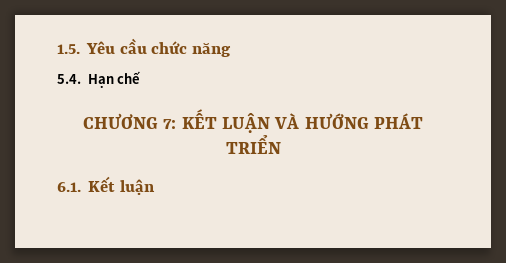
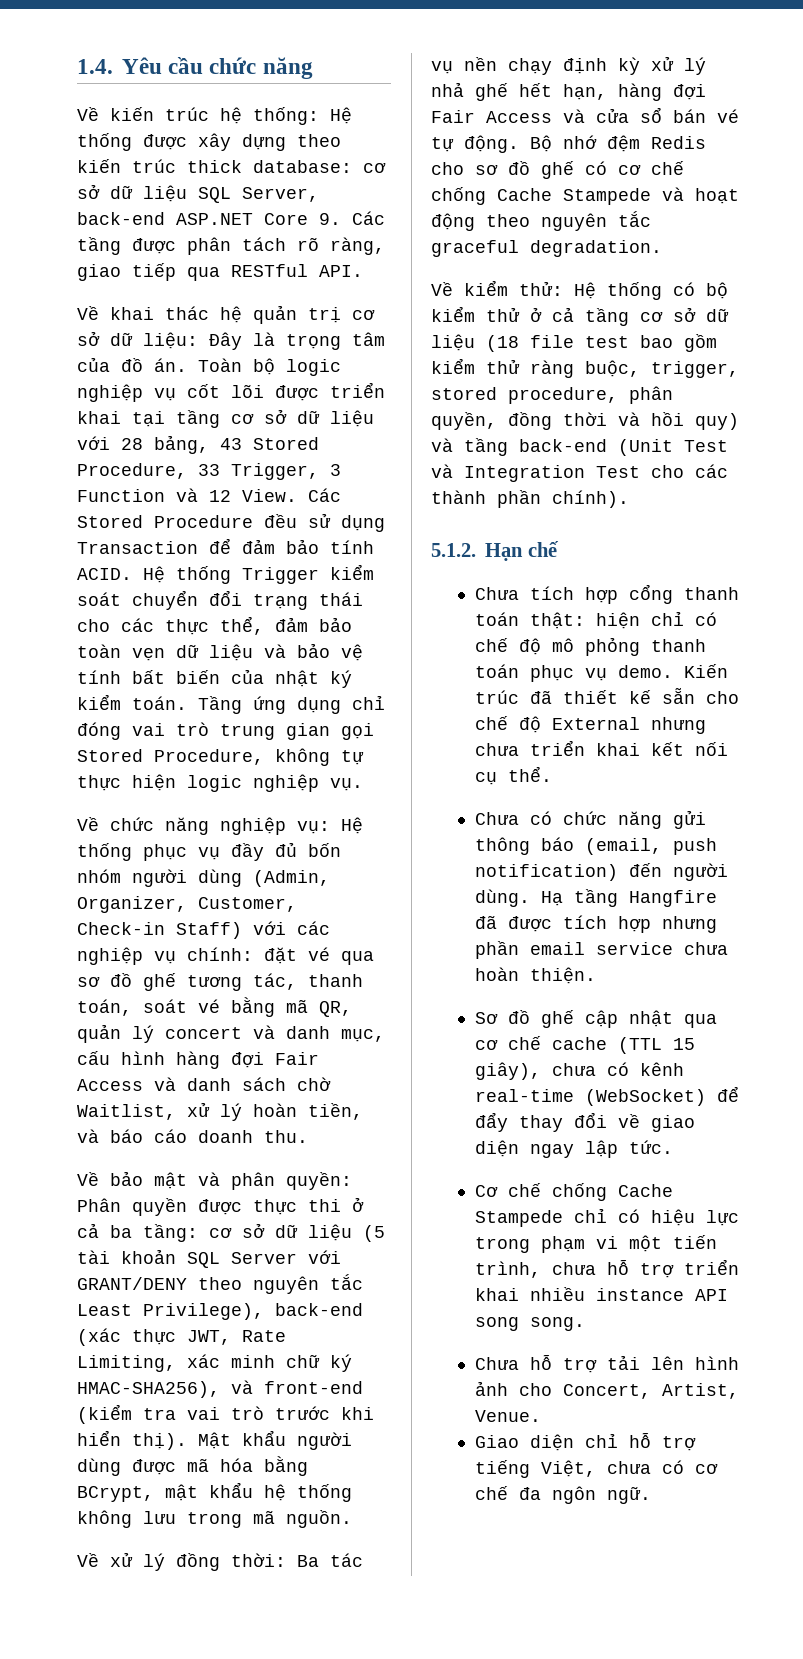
- 1.5. Yêu cầu chức năng
+ 1.4. Yêu cầu chức năng
- 5.4. Hạn chế
- CHƯƠNG 7: KẾT LUẬN VÀ HƯỚNG PHÁT TRIỂN
- 6.1. Kết luận
+ Về kiến trúc hệ thống: Hệ thống được xây dựng theo kiến trúc thick database: cơ sở dữ liệu SQL Server, back-end ASP.NET Core 9. Các tầng được phân tách rõ ràng, giao tiếp qua RESTful API.
+ Về khai thác hệ quản trị cơ sở dữ liệu: Đây là trọng tâm của đồ án. Toàn bộ logic nghiệp vụ cốt lõi được triển khai tại tầng cơ sở dữ liệu với 28 bảng, 43 Stored Procedure, 33 Trigger, 3 Function và 12 View. Các Stored Procedure đều sử dụng Transaction để đảm bảo tính ACID. Hệ thống Trigger kiểm soát chuyển đổi trạng thái cho các thực thể, đảm bảo toàn vẹn dữ liệu và bảo vệ tính bất biến của nhật ký kiểm toán. Tầng ứng dụng chỉ đóng vai trò trung gian gọi Stored Procedure, không tự thực hiện logic nghiệp vụ.
+ Về chức năng nghiệp vụ: Hệ thống phục vụ đầy đủ bốn nhóm người dùng (Admin, Organizer, Customer, Check-in Staff) với các nghiệp vụ chính: đặt vé qua sơ đồ ghế tương tác, thanh toán, soát vé bằng mã QR, quản lý concert và danh mục, cấu hình hàng đợi Fair Access và danh sách chờ Waitlist, xử lý hoàn tiền, và báo cáo doanh thu.
+ Về bảo mật và phân quyền: Phân quyền được thực thi ở cả ba tầng: cơ sở dữ liệu (5 tài khoản SQL Server với GRANT/DENY theo nguyên tắc Least Privilege), back-end (xác thực JWT, Rate Limiting, xác minh chữ ký HMAC-SHA256), và front-end (kiểm tra vai trò trước khi hiển thị). Mật khẩu người dùng được mã hóa bằng BCrypt, mật khẩu hệ thống không lưu trong mã nguồn.
+ Về xử lý đồng thời: Ba tác vụ nền chạy định kỳ xử lý nhả ghế hết hạn, hàng đợi Fair Access và cửa sổ bán vé tự động. Bộ nhớ đệm Redis cho sơ đồ ghế có cơ chế chống Cache Stampede và hoạt động theo nguyên tắc graceful degradation.
+ Về kiểm thử: Hệ thống có bộ kiểm thử ở cả tầng cơ sở dữ liệu (18 file test bao gồm kiểm thử ràng buộc, trigger, stored procedure, phân quyền, đồng thời và hồi quy) và tầng back-end (Unit Test và Integration Test cho các thành phần chính).
+ 5.1.2. Hạn chế
+ Chưa tích hợp cổng thanh toán thật: hiện chỉ có chế độ mô phỏng thanh toán phục vụ demo. Kiến trúc đã thiết kế sẵn cho chế độ External nhưng chưa triển khai kết nối cụ thể.
+ Chưa có chức năng gửi thông báo (email, push notification) đến người dùng. Hạ tầng Hangfire đã được tích hợp nhưng phần email service chưa hoàn thiện.
+ Sơ đồ ghế cập nhật qua cơ chế cache (TTL 15 giây), chưa có kênh real-time (WebSocket) để đẩy thay đổi về giao diện ngay lập tức.
+ Cơ chế chống Cache Stampede chỉ có hiệu lực trong phạm vi một tiến trình, chưa hỗ trợ triển khai nhiều instance API song song.
+ Chưa hỗ trợ tải lên hình ảnh cho Concert, Artist, Venue.
+ Giao diện chỉ hỗ trợ tiếng Việt, chưa có cơ chế đa ngôn ngữ.

